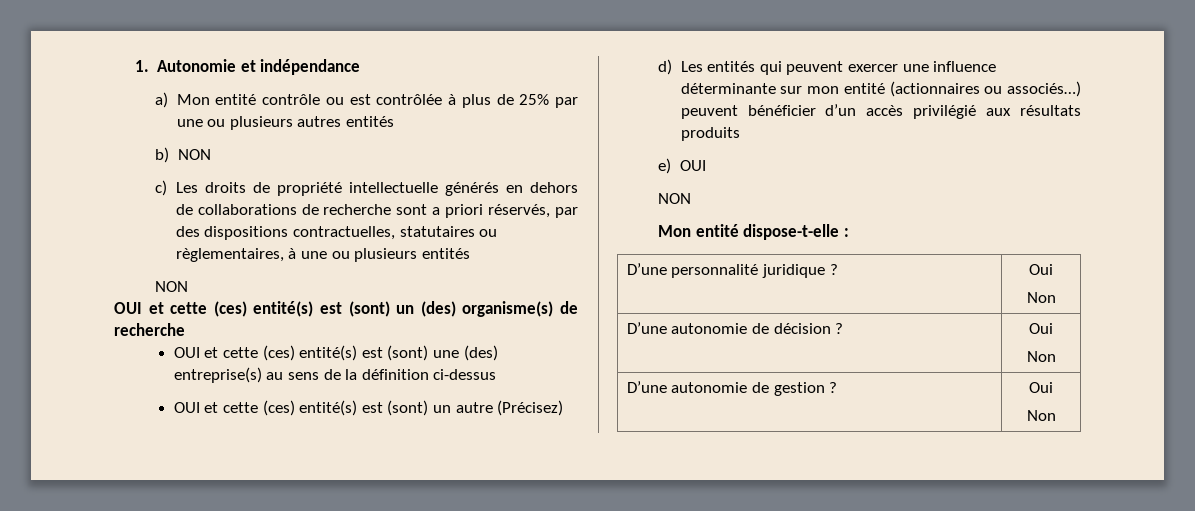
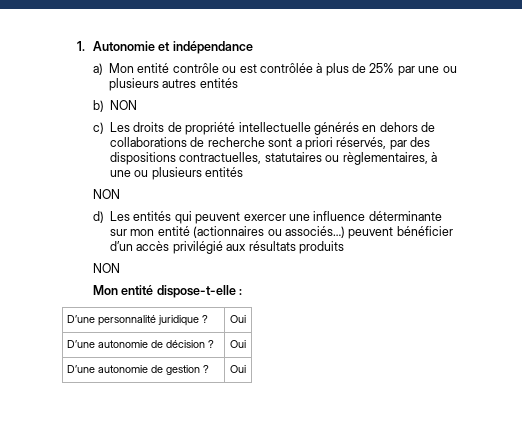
- OUI et cette (ces) entité(s) est (sont) un (des) organisme(s) de recherche
- OUI et cette (ces) entité(s) est (sont) une (des) entreprise(s) au sens de la définition ci-dessus
- OUI et cette (ces) entité(s) est (sont) un autre (Précisez)
- e) OUI
  D’une personnalité juridique ? | Oui
- Non
  D’une autonomie de décision ? | Oui
- Non
  D’une autonomie de gestion ? | Oui
- Non

